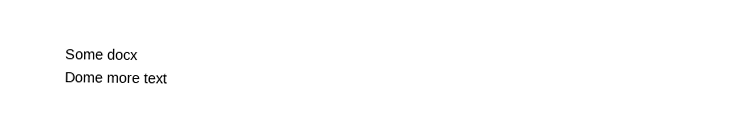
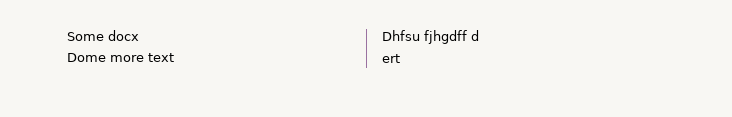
+ Dhfsu fjhgdff d
+ ert

